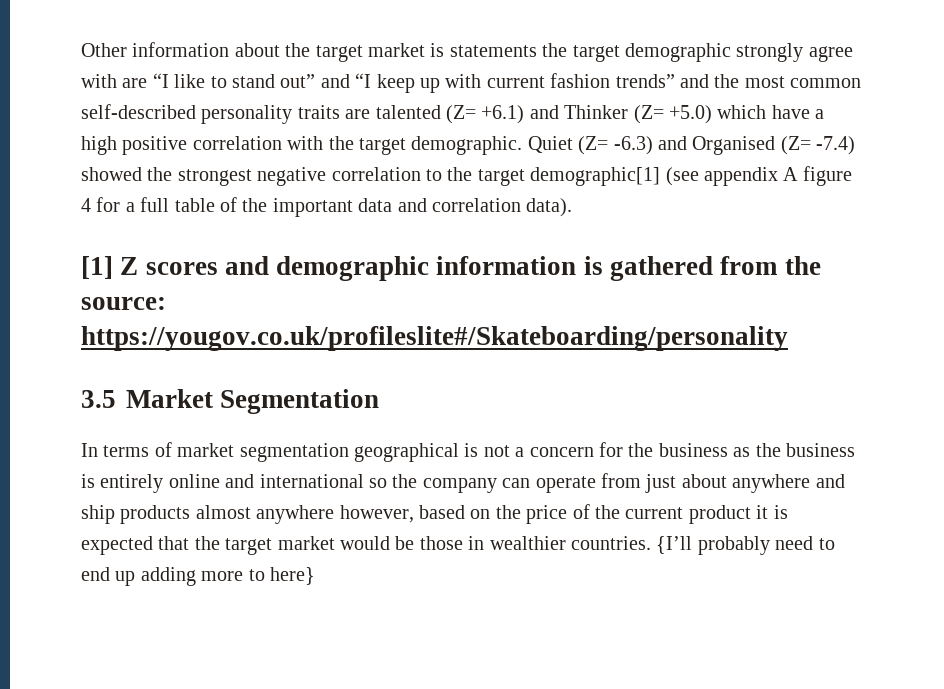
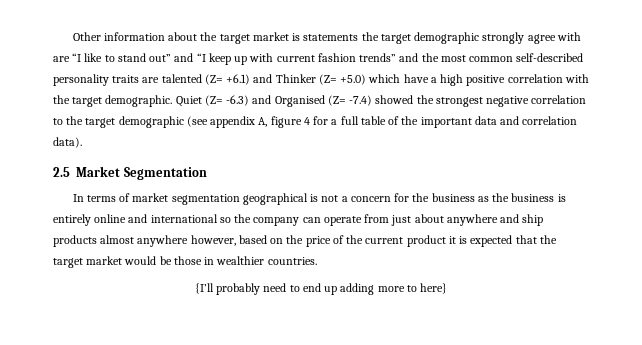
- Quiet (Z= -6.3) and Organised (Z= -7.4) showed the strongest negative correlation to the target demographic[1] (see appendix A figure 4 for a full table of the important data and correlation data).
+ Quiet (Z= -6.3) and Organised (Z= -7.4) showed the strongest negative correlation to the target demographic (see appendix A, figure 4 for a full table of the important data and correlation data).
- [1] Z scores and demographic information is gathered from the source: https://yougov.co.uk/profileslite#/Skateboarding/personality
- 3.5 Market Segmentation
+ 2.5 Market Segmentation
- In terms of market segmentation geographical is not a concern for the business as the business is entirely online and international so the company can operate from just about anywhere and ship products almost anywhere however, based on the price of the current product it is expected that the target market would be those in wealthier countries. {I’ll probably need to end up adding more to here}
+ In terms of market segmentation geographical is not a concern for the business as the business is entirely online and international so the company can operate from just about anywhere and ship products almost anywhere however, based on the price of the current product it is expected that the target market would be those in wealthier countries.
+ {I’ll probably need to end up adding more to here}

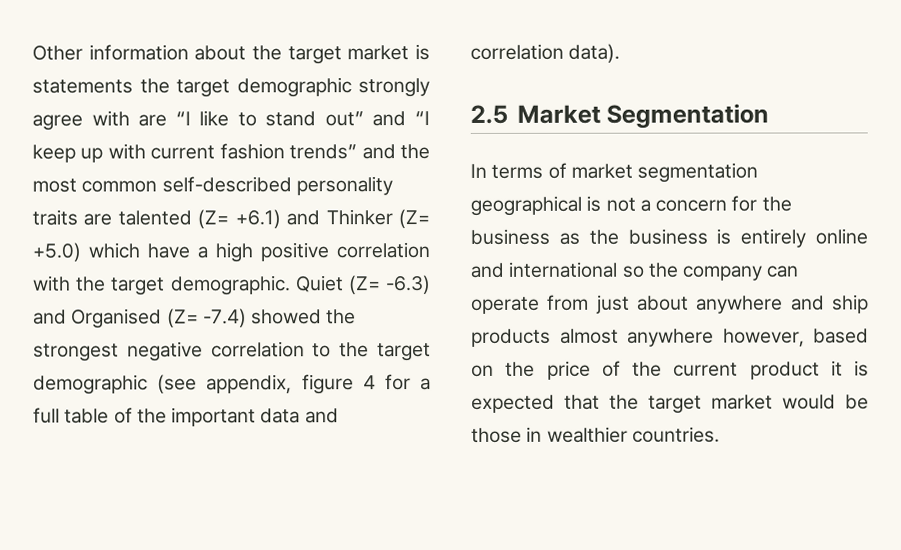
- Quiet (Z= -6.3) and Organised (Z= -7.4) showed the strongest negative correlation to the target demographic (see appendix A, figure 4 for a full table of the important data and correlation data).
+ Quiet (Z= -6.3) and Organised (Z= -7.4) showed the strongest negative correlation to the target demographic (see appendix, figure 4 for a full table of the important data and correlation data).
- {I’ll probably need to end up adding more to here}

